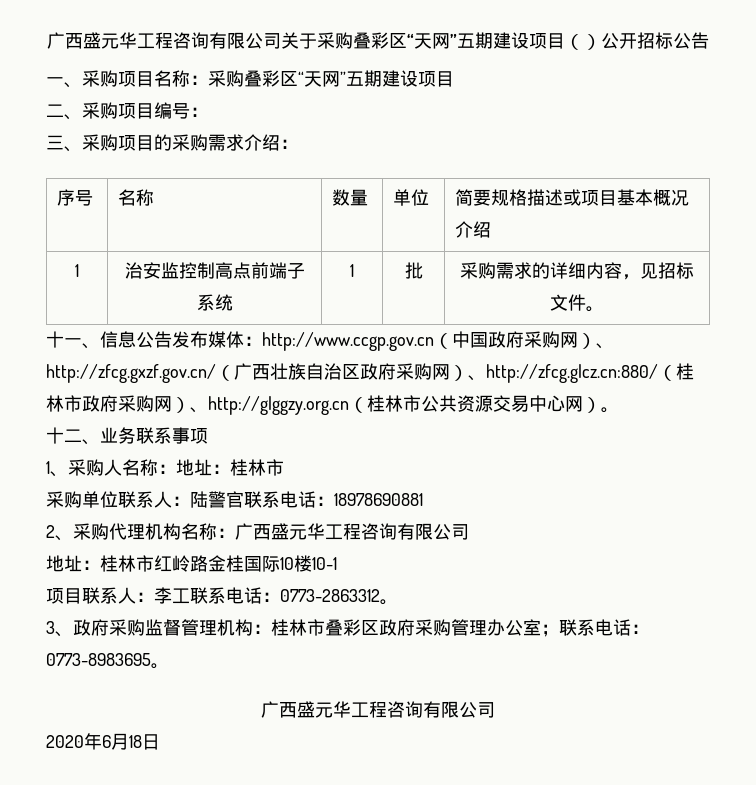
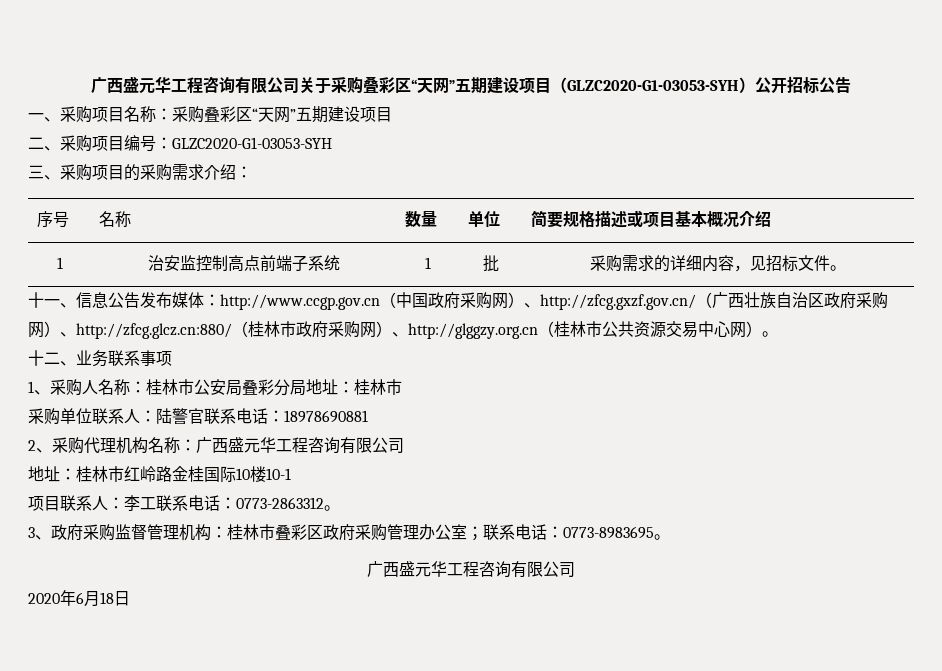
- 广西盛元华工程咨询有限公司关于采购叠彩区“天网”五期建设项目（）公开招标公告
+ 广西盛元华工程咨询有限公司关于采购叠彩区“天网”五期建设项目（GLZC2020-G1-03053-SYH）公开招标公告
- 二、采购项目编号：
+ 二、采购项目编号：GLZC2020-G1-03053-SYH
- 1、采购人名称：地址：桂林市
+ 1、采购人名称：桂林市公安局叠彩分局地址：桂林市

